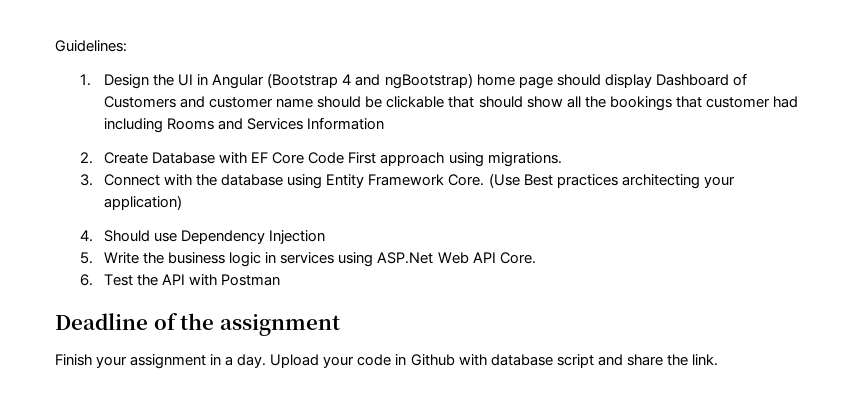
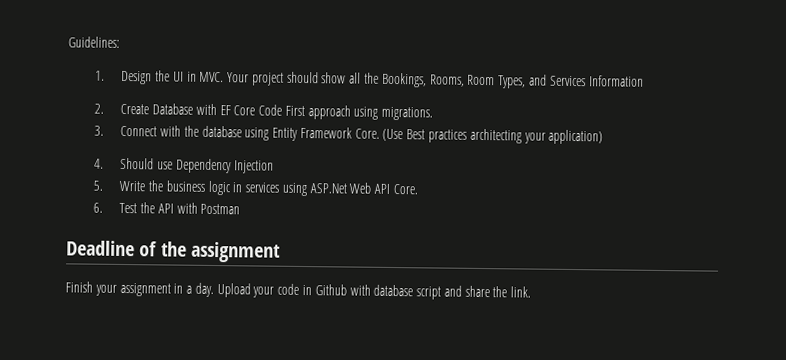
- 1. Design the UI in Angular (Bootstrap 4 and ngBootstrap) home page should display Dashboard of Customers and customer name should be clickable that should show all the bookings that customer had including Rooms and Services Information
+ 1. Design the UI in MVC. Your project should show all the Bookings, Rooms, Room Types, and Services Information

